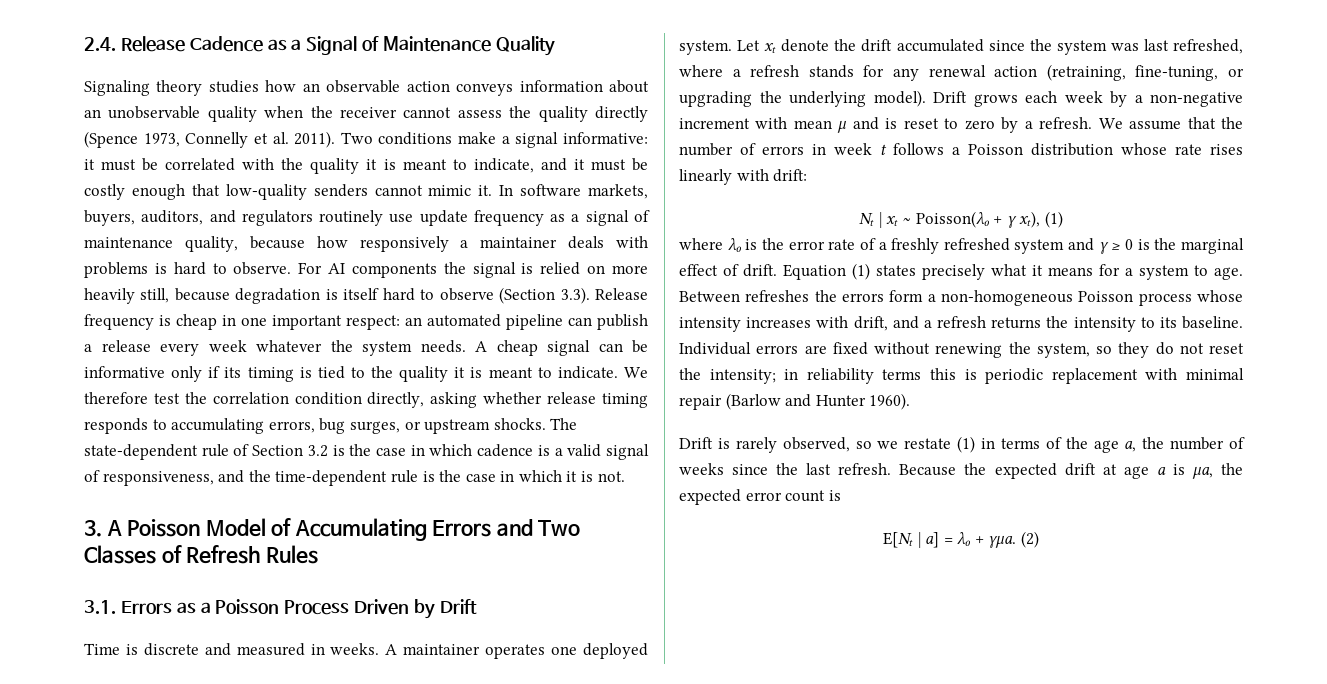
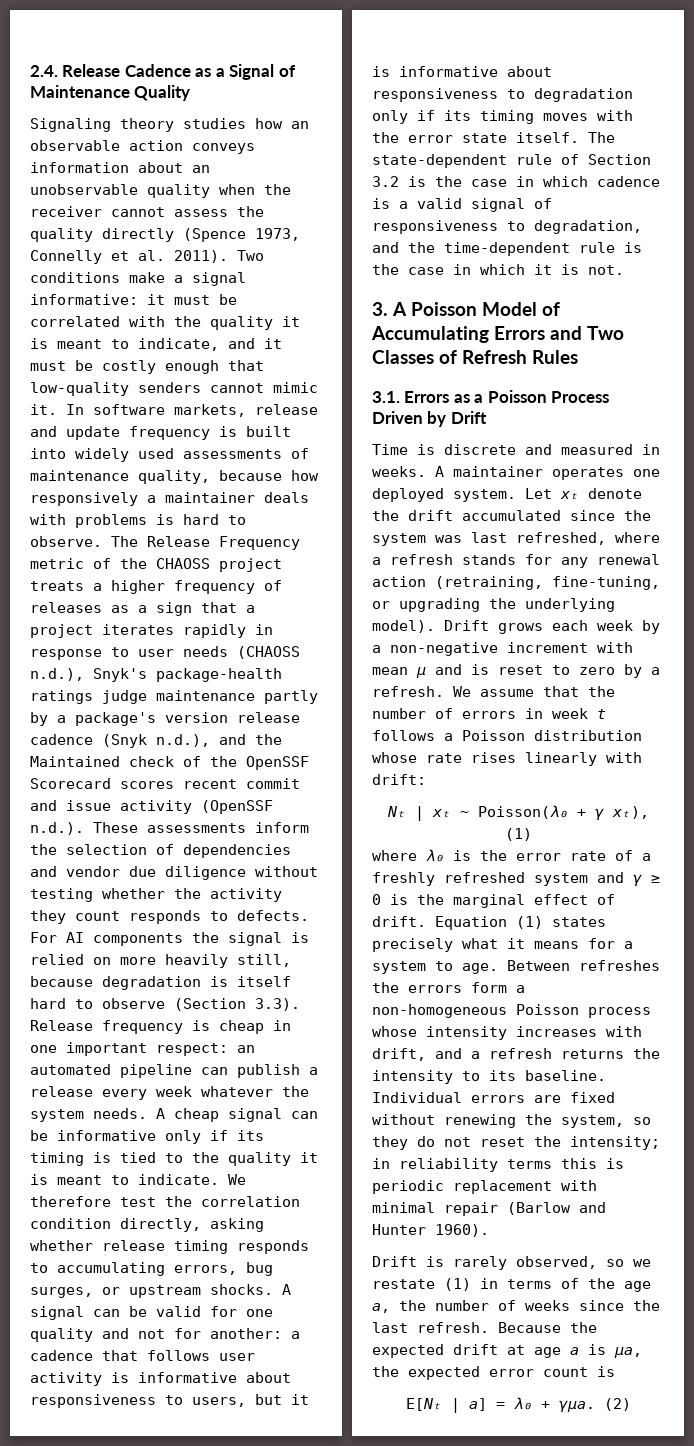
- In software markets, buyers, auditors, and regulators routinely use update frequency as a signal of maintenance quality, because how responsively a maintainer deals with problems is hard to observe.
+ In software markets, release and update frequency is built into widely used assessments of maintenance quality, because how responsively a maintainer deals with problems is hard to observe.
+ The Release Frequency metric of the CHAOSS project treats a higher frequency of releases as a sign that a project iterates rapidly in response to user needs (CHAOSS n.d.), Snyk's package-health ratings judge maintenance partly by a package's version release cadence (Snyk n.d.), and the Maintained check of the OpenSSF Scorecard scores recent commit and issue activity (OpenSSF n.d.). These assessments inform the selection of dependencies and vendor due diligence without testing whether the activity they count responds to defects.
+ A signal can be valid for one quality and not for another: a cadence that follows user activity is informative about responsiveness to users, but it is informative about responsiveness to degradation only if its timing moves with the error state itself.
- The state-dependent rule of Section 3.2 is the case in which cadence is a valid signal of responsiveness, and the time-dependent rule is the case in which it is not.
+ The state-dependent rule of Section 3.2 is the case in which cadence is a valid signal of responsiveness to degradation, and the time-dependent rule is the case in which it is not.

